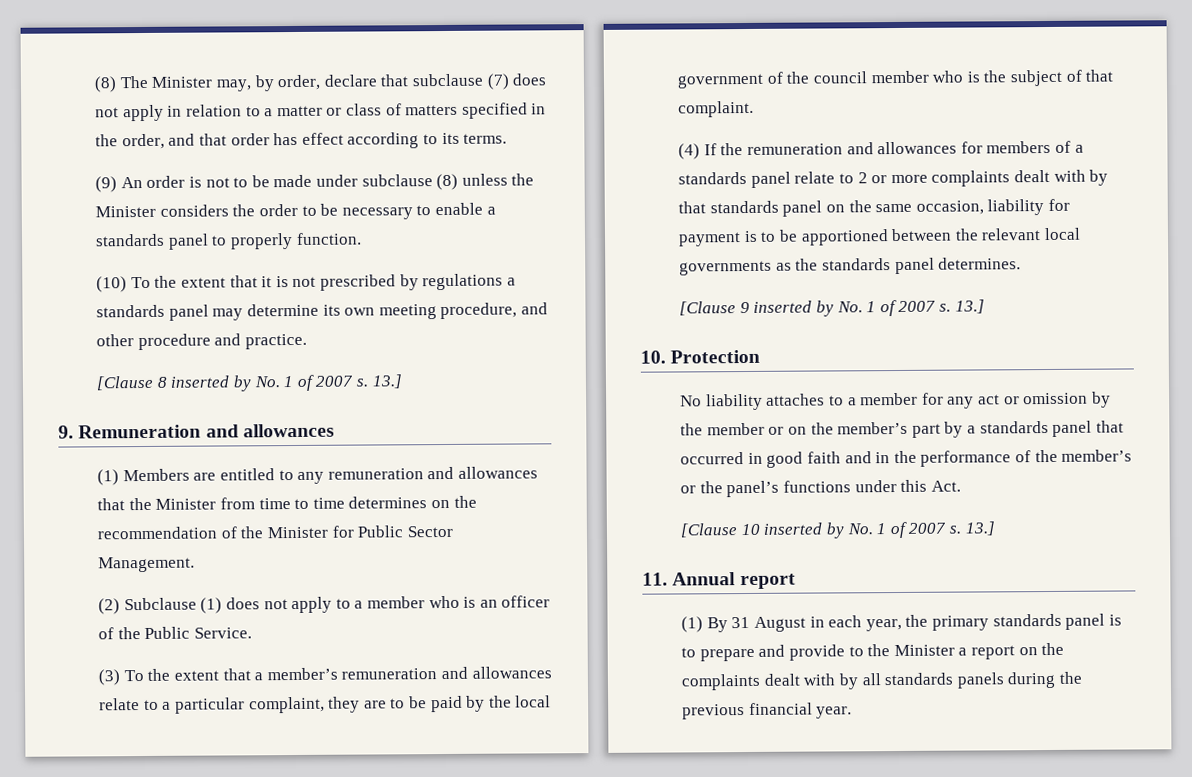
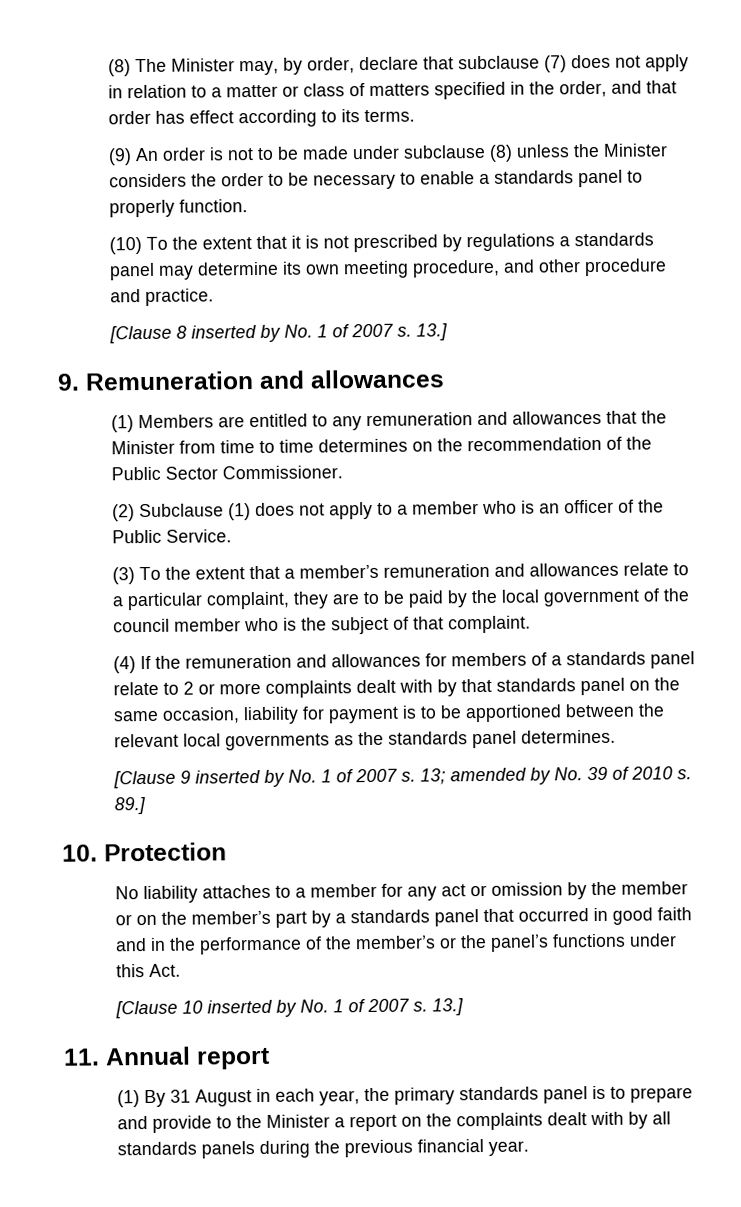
- (1) Members are entitled to any remuneration and allowances that the Minister from time to time determines on the recommendation of the Minister for Public Sector Management.
+ (1) Members are entitled to any remuneration and allowances that the Minister from time to time determines on the recommendation of the Public Sector Commissioner.
- [Clause 9 inserted by No. 1 of 2007 s. 13.]
+ [Clause 9 inserted by No. 1 of 2007 s. 13; amended by No. 39 of 2010 s. 89.]

